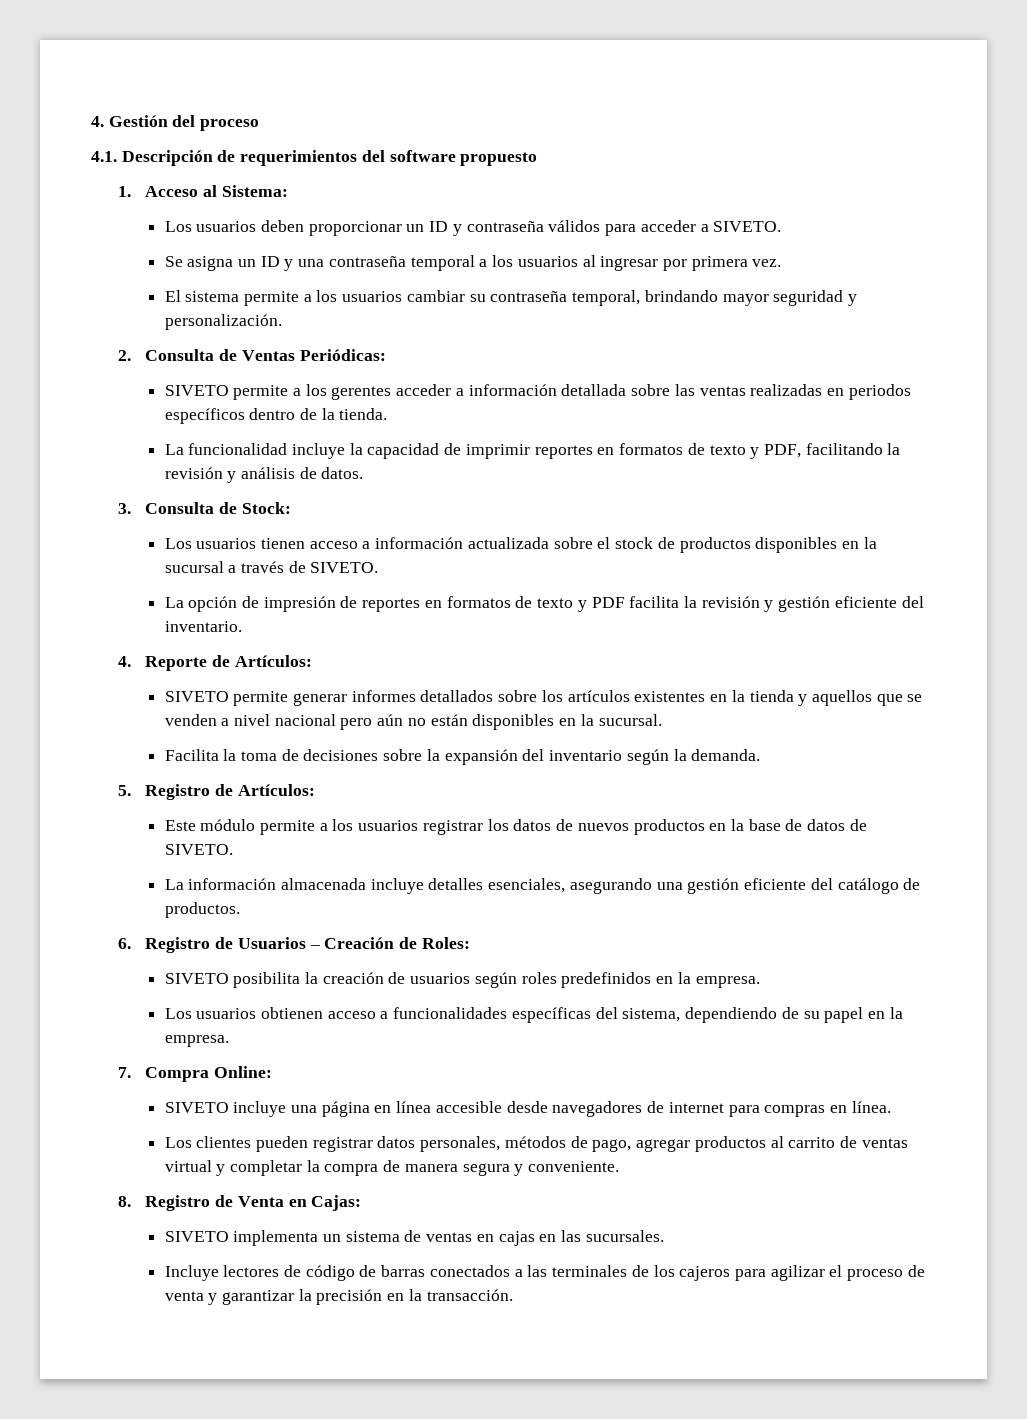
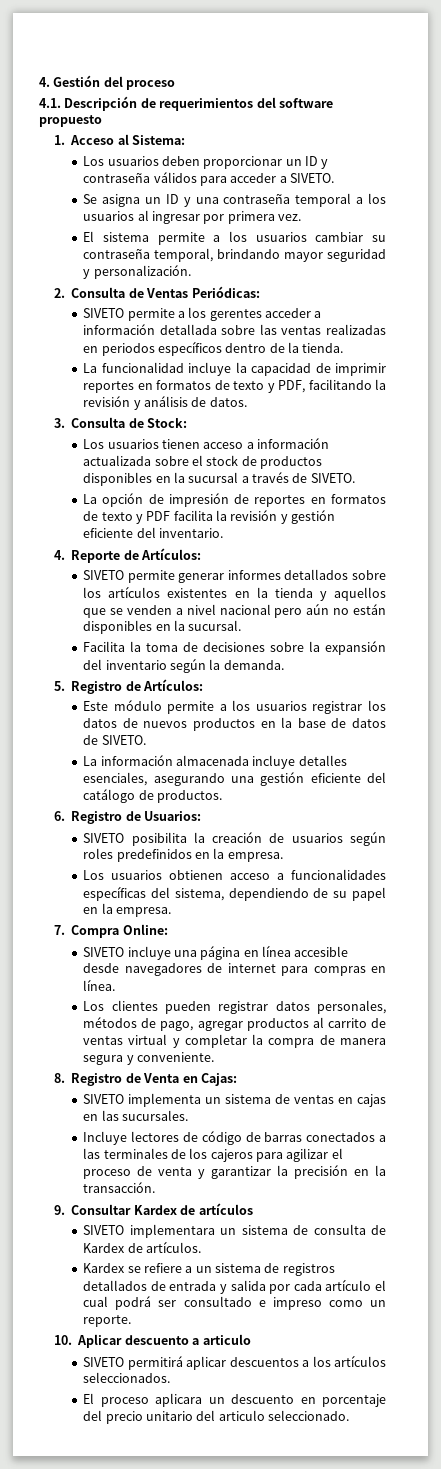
- 6. Registro de Usuarios – Creación de Roles:
+ 6. Registro de Usuarios:
+ 9. Consultar Kardex de artículos
+ SIVETO implementara un sistema de consulta de Kardex de artículos.
+ Kardex se refiere a un sistema de registros detallados de entrada y salida por cada artículo el cual podrá ser consultado e impreso como un reporte.
+ 10. Aplicar descuento a articulo
+ SIVETO permitirá aplicar descuentos a los artículos seleccionados.
+ El proceso aplicara un descuento en porcentaje del precio unitario del articulo seleccionado.

